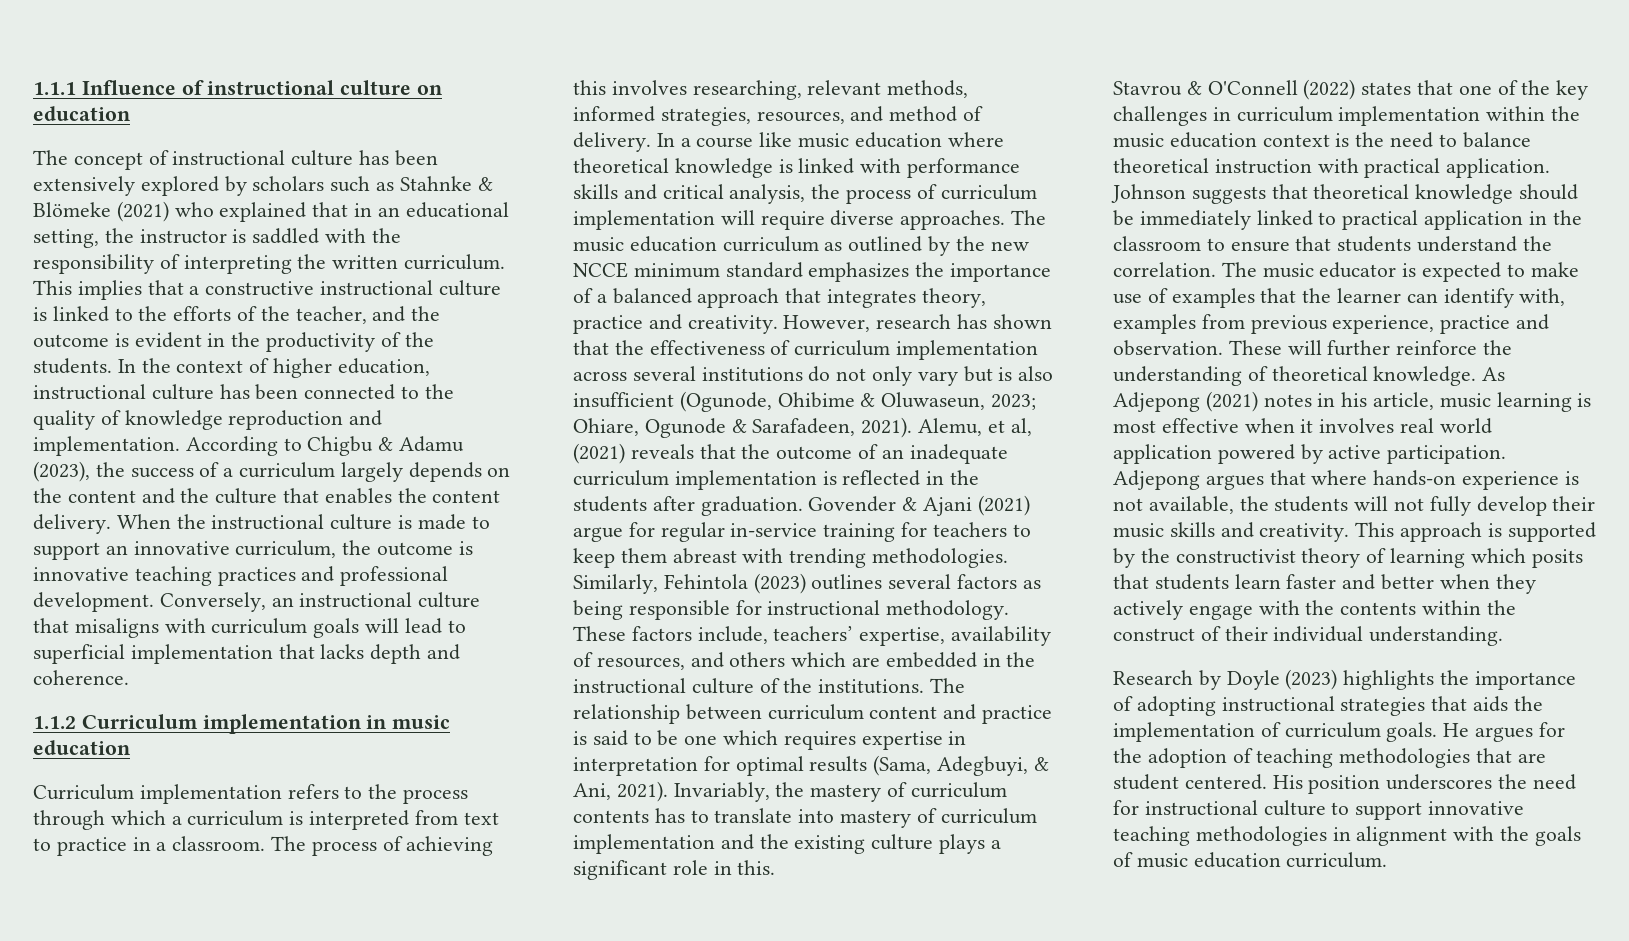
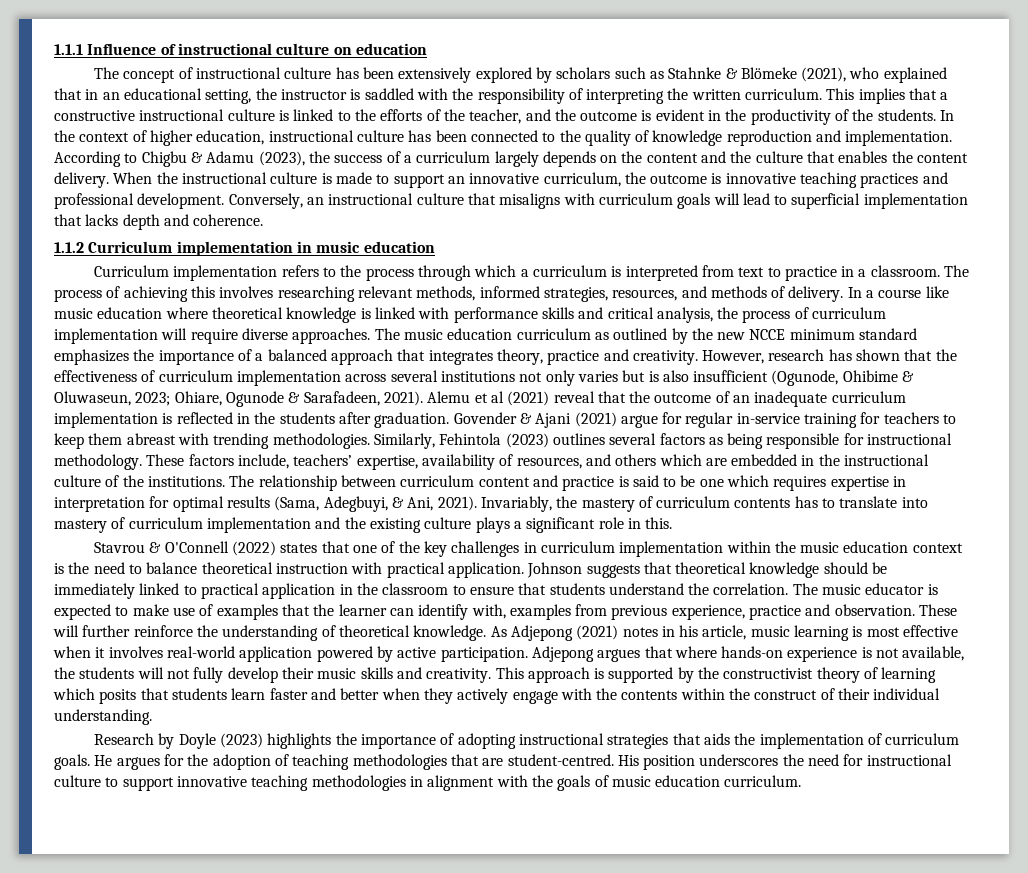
- The concept of instructional culture has been extensively explored by scholars such as Stahnke & Blömeke (2021) who explained that in an educational setting, the instructor is saddled with the responsibility of interpreting the written curriculum.
+ The concept of instructional culture has been extensively explored by scholars such as Stahnke & Blömeke (2021), who explained that in an educational setting, the instructor is saddled with the responsibility of interpreting the written curriculum.
- The process of achieving this involves researching, relevant methods, informed strategies, resources, and method of delivery.
+ The process of achieving this involves researching relevant methods, informed strategies, resources, and methods of delivery.
- However, research has shown that the effectiveness of curriculum implementation across several institutions do not only vary but is also insufficient (Ogunode, Ohibime & Oluwaseun, 2023; Ohiare, Ogunode & Sarafadeen, 2021).
+ However, research has shown that the effectiveness of curriculum implementation across several institutions not only varies but is also insufficient (Ogunode, Ohibime & Oluwaseun, 2023; Ohiare, Ogunode & Sarafadeen, 2021).
- Alemu, et al, (2021) reveals that the outcome of an inadequate curriculum implementation is reflected in the students after graduation.
+ Alemu et al (2021) reveal that the outcome of an inadequate curriculum implementation is reflected in the students after graduation.
- As Adjepong (2021) notes in his article, music learning is most effective when it involves real world application powered by active participation.
+ As Adjepong (2021) notes in his article, music learning is most effective when it involves real-world application powered by active participation.
- He argues for the adoption of teaching methodologies that are student centered.
+ He argues for the adoption of teaching methodologies that are student-centred.

